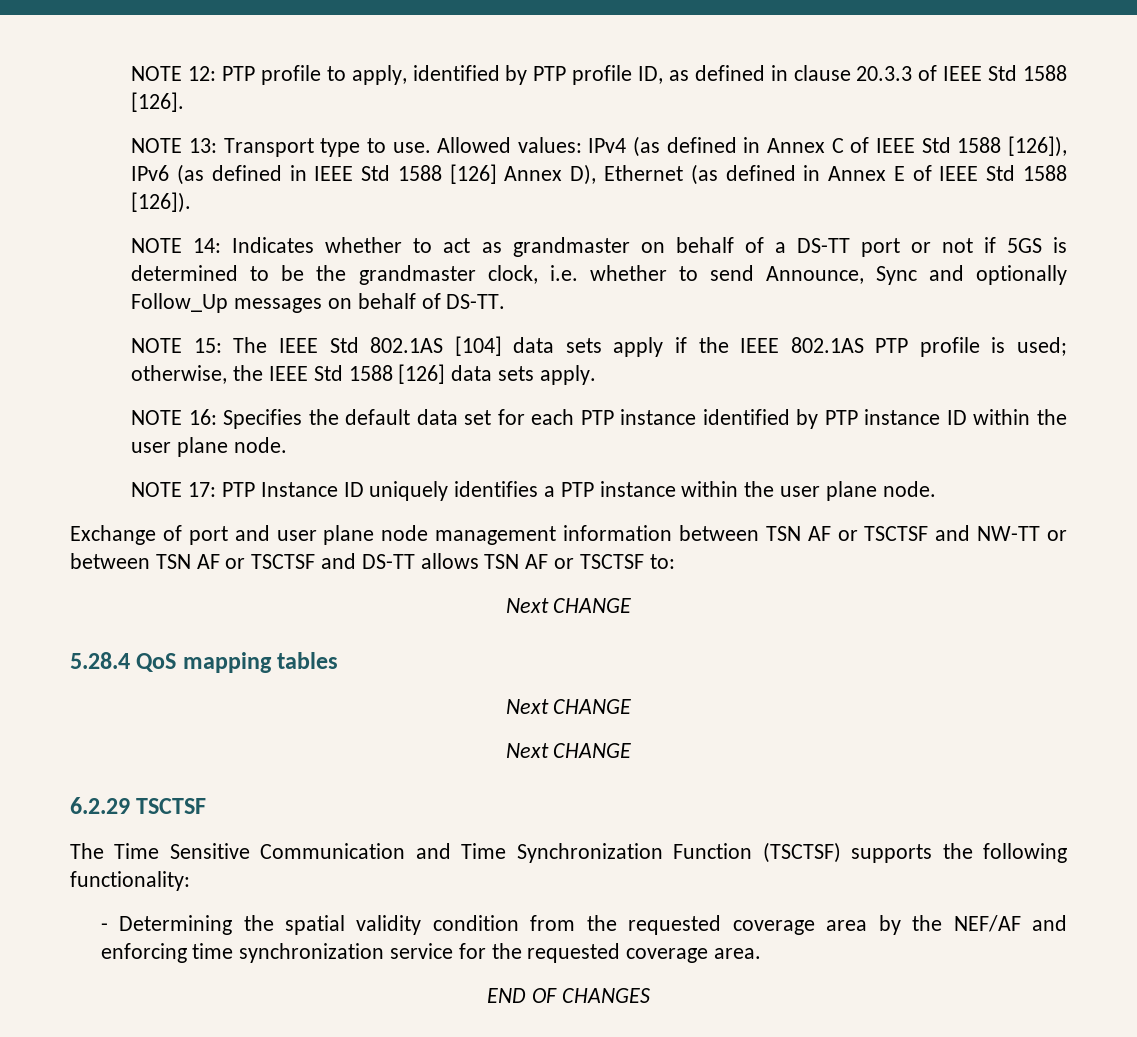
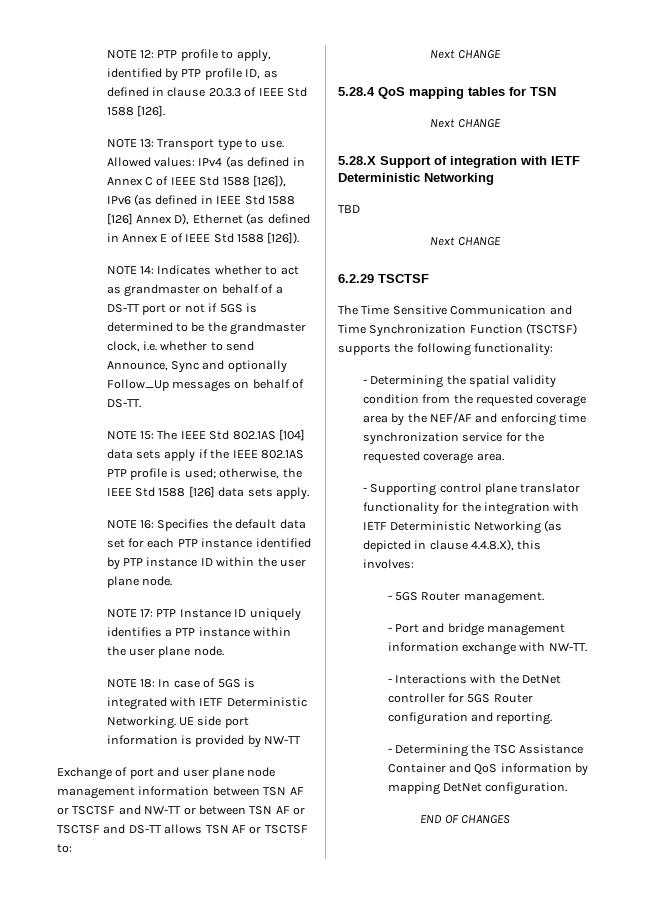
+ NOTE 18: In case of 5GS is integrated with IETF Deterministic Networking. UE side port information is provided by NW-TT
- 5.28.4 QoS mapping tables
+ 5.28.4 QoS mapping tables for TSN
  Next CHANGE
+ 5.28.X Support of integration with IETF Deterministic Networking
+ TBD
+ - Supporting control plane translator functionality for the integration with IETF Deterministic Networking (as depicted in clause 4.4.8.X), this involves:
+ - 5GS Router management.
+ - Port and bridge management information exchange with NW-TT.
+ - Interactions with the DetNet controller for 5GS Router configuration and reporting.
+ - Determining the TSC Assistance Container and QoS information by mapping DetNet configuration.

